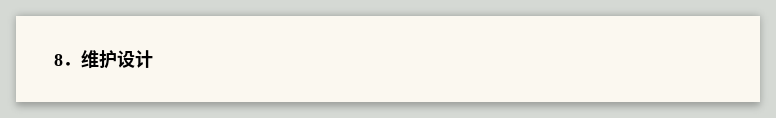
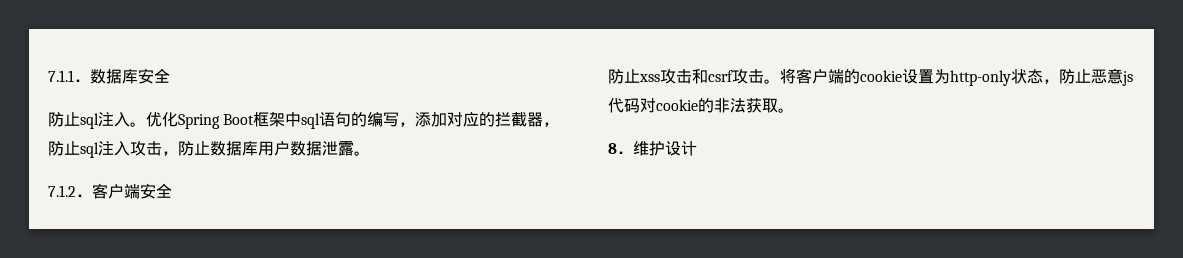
+ 7.1.1．数据库安全
+ 防止sql注入。优化Spring Boot框架中sql语句的编写，添加对应的拦截器，防止sql注入攻击，防止数据库用户数据泄露。
+ 7.1.2．客户端安全
+ 防止xss攻击和csrf攻击。将客户端的cookie设置为http-only状态，防止恶意js代码对cookie的非法获取。

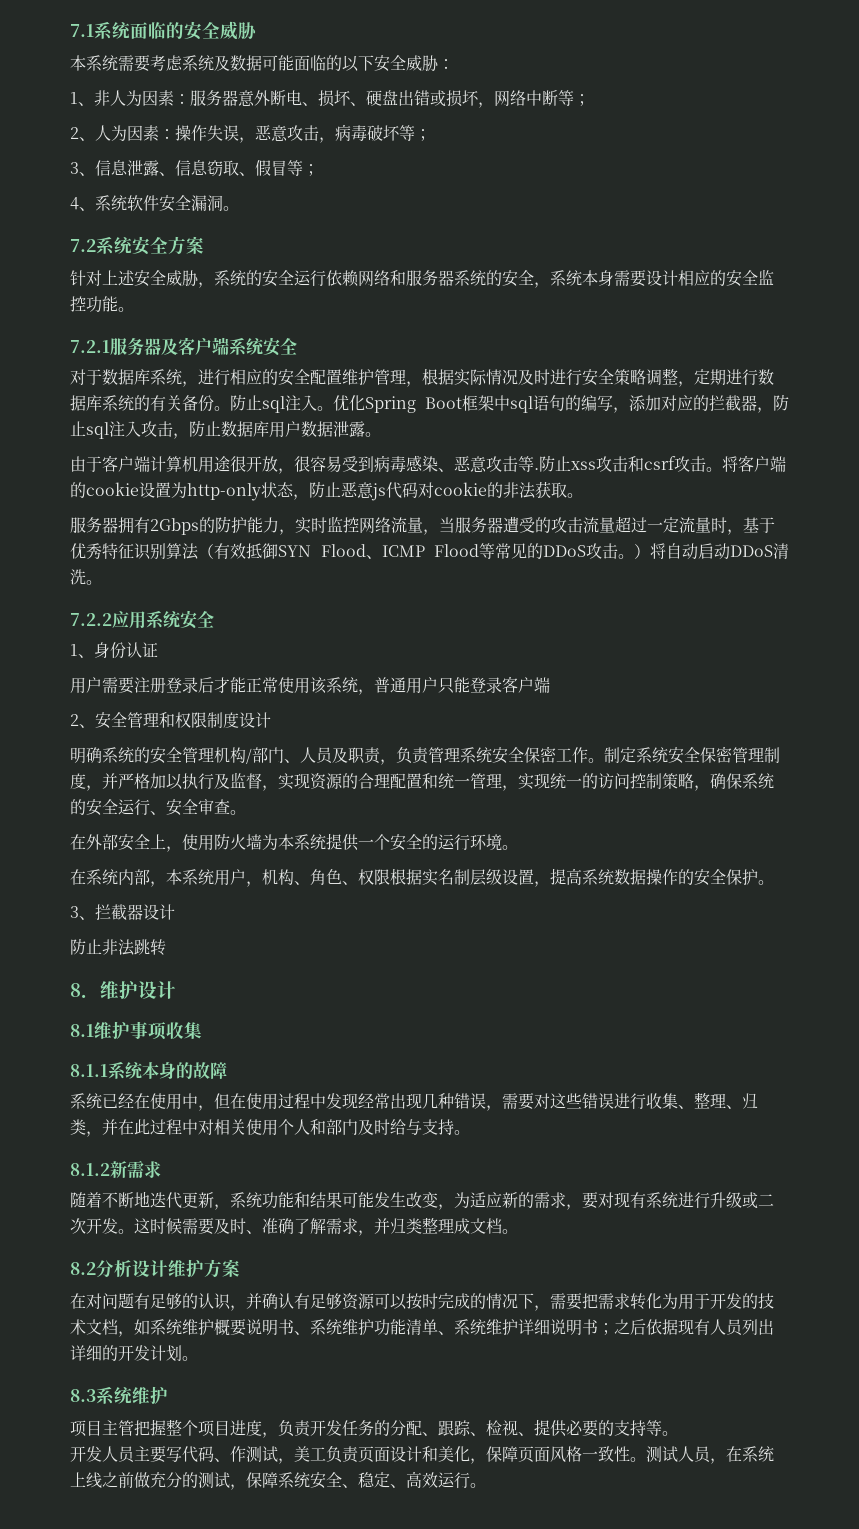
- 7.1.1．数据库安全
- 防止sql注入。
+ 7.1系统面临的安全威胁
+ 本系统需要考虑系统及数据可能面临的以下安全威胁：
+ 1、非人为因素：服务器意外断电、损坏、硬盘出错或损坏，网络中断等；
+ 2、人为因素：操作失误，恶意攻击，病毒破坏等；
+ 3、信息泄露、信息窃取、假冒等；
+ 4、系统软件安全漏洞。
+ 7.2系统安全方案
+ 针对上述安全威胁，系统的安全运行依赖网络和服务器系统的安全，系统本身需要设计相应的安全监控功能。
+ 7.2.1服务器及客户端系统安全
+ 对于数据库系统，进行相应的安全配置维护管理，根据实际情况及时进行安全策略调整，定期进行数据库系统的有关备份。防止sql注入。
- 7.1.2．客户端安全
- 防止xss攻击和csrf攻击。
+ 由于客户端计算机用途很开放，很容易受到病毒感染、恶意攻击等.防止xss攻击和csrf攻击。
+ 服务器拥有2Gbps的防护能力，实时监控网络流量，当服务器遭受的攻击流量超过一定流量时，基于优秀特征识别算法（有效抵御SYN Flood、ICMP Flood等常见的DDoS攻击。）将自动启动DDoS清洗。
+ 7.2.2应用系统安全
+ 1、身份认证
+ 用户需要注册登录后才能正常使用该系统，普通用户只能登录客户端
+ 2、安全管理和权限制度设计
+ 明确系统的安全管理机构/部门、人员及职责，负责管理系统安全保密工作。制定系统安全保密管理制度，并严格加以执行及监督，实现资源的合理配置和统一管理，实现统一的访问控制策略，确保系统的安全运行、安全审查。
+ 在外部安全上，使用防火墙为本系统提供一个安全的运行环境。
+ 在系统内部，本系统用户，机构、角色、权限根据实名制层级设置，提高系统数据操作的安全保护。
+ 3、拦截器设计
+ 防止非法跳转
  8．维护设计
+ 8.1维护事项收集
+ 8.1.1系统本身的故障
+ 系统已经在使用中，但在使用过程中发现经常出现几种错误，需要对这些错误进行收集、整理、归类，并在此过程中对相关使用个人和部门及时给与支持。
+ 8.1.2新需求
+ 随着不断地迭代更新，系统功能和结果可能发生改变，为适应新的需求，要对现有系统进行升级或二次开发。这时候需要及时、准确了解需求，并归类整理成文档。
+ 8.2分析设计维护方案
+ 在对问题有足够的认识，并确认有足够资源可以按时完成的情况下，需要把需求转化为用于开发的技术文档，如系统维护概要说明书、系统维护功能清单、系统维护详细说明书；之后依据现有人员列出详细的开发计划。
+ 8.3系统维护
+ 项目主管把握整个项目进度，负责开发任务的分配、跟踪、检视、提供必要的支持等。
+ 开发人员主要写代码、作测试，美工负责页面设计和美化，保障页面风格一致性。测试人员，在系统上线之前做充分的测试，保障系统安全、稳定、高效运行。

